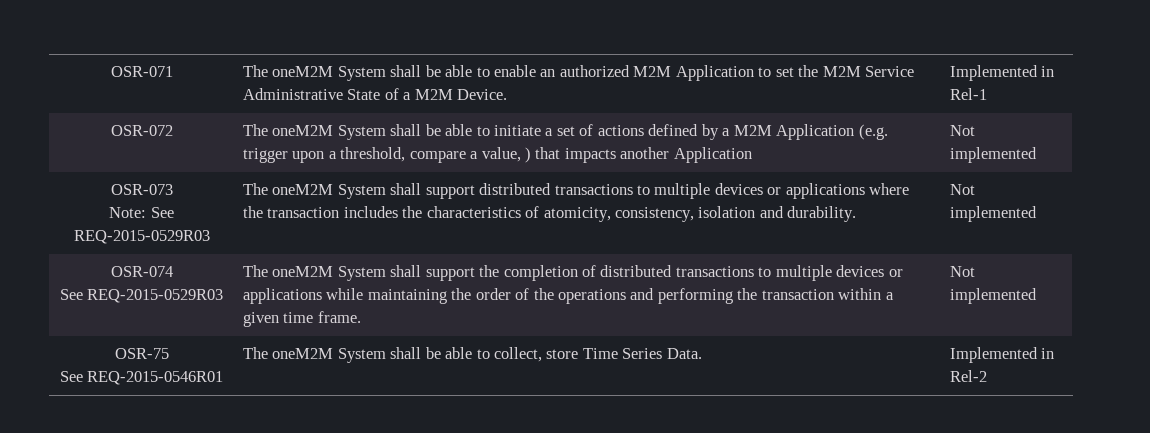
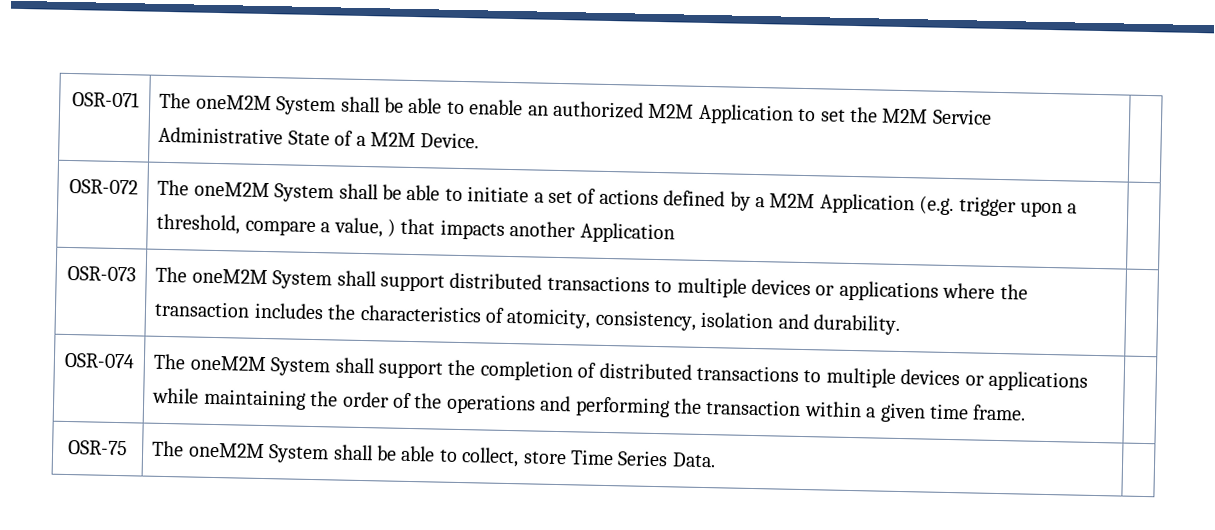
- OSR-071 | The oneM2M System shall be able to enable an authorized M2M Application to set the M2M Service Administrative State of a M2M Device. | Implemented in Rel-1
+ OSR-071 | The oneM2M System shall be able to enable an authorized M2M Application to set the M2M Service Administrative State of a M2M Device. |
- OSR-072 | The oneM2M System shall be able to initiate a set of actions defined by a M2M Application (e.g. trigger upon a threshold, compare a value, ) that impacts another Application | Not implemented
+ OSR-072 | The oneM2M System shall be able to initiate a set of actions defined by a M2M Application (e.g. trigger upon a threshold, compare a value, ) that impacts another Application |
- OSR-073
- Note: See REQ-2015-0529R03 | The oneM2M System shall support distributed transactions to multiple devices or applications where the transaction includes the characteristics of atomicity, consistency, isolation and durability. | Not implemented
+ OSR-073 | The oneM2M System shall support distributed transactions to multiple devices or applications where the transaction includes the characteristics of atomicity, consistency, isolation and durability. |
- OSR-074
- See REQ-2015-0529R03 | The oneM2M System shall support the completion of distributed transactions to multiple devices or applications while maintaining the order of the operations and performing the transaction within a given time frame. | Not implemented
+ OSR-074 | The oneM2M System shall support the completion of distributed transactions to multiple devices or applications while maintaining the order of the operations and performing the transaction within a given time frame. |
- OSR-75
- See REQ-2015-0546R01 | The oneM2M System shall be able to collect, store Time Series Data. | Implemented in Rel-2
+ OSR-75 | The oneM2M System shall be able to collect, store Time Series Data. |

